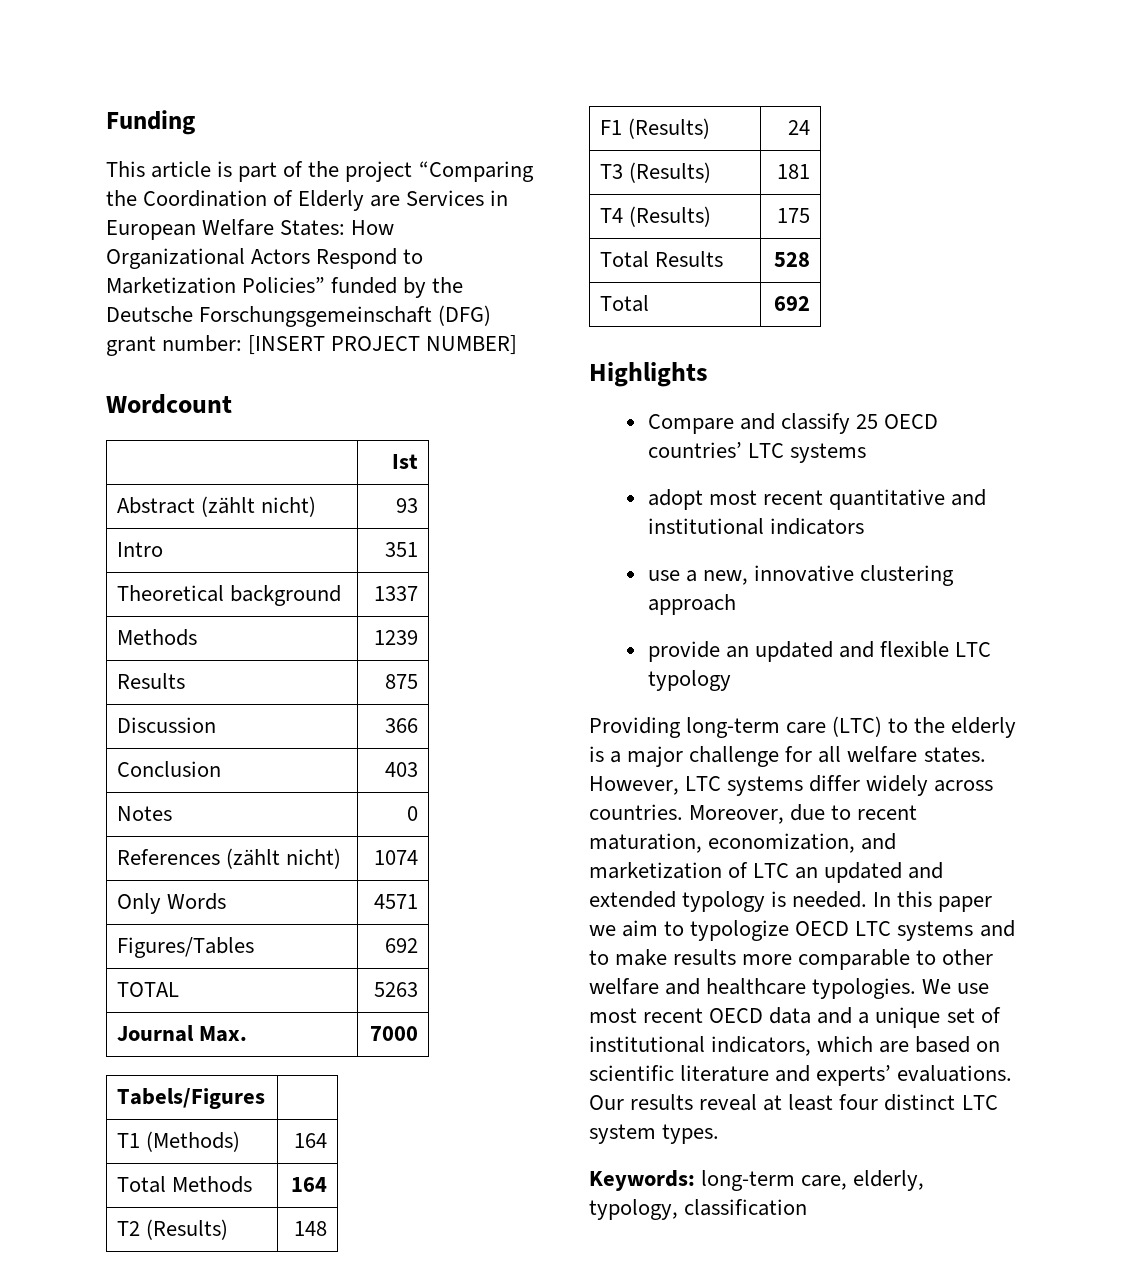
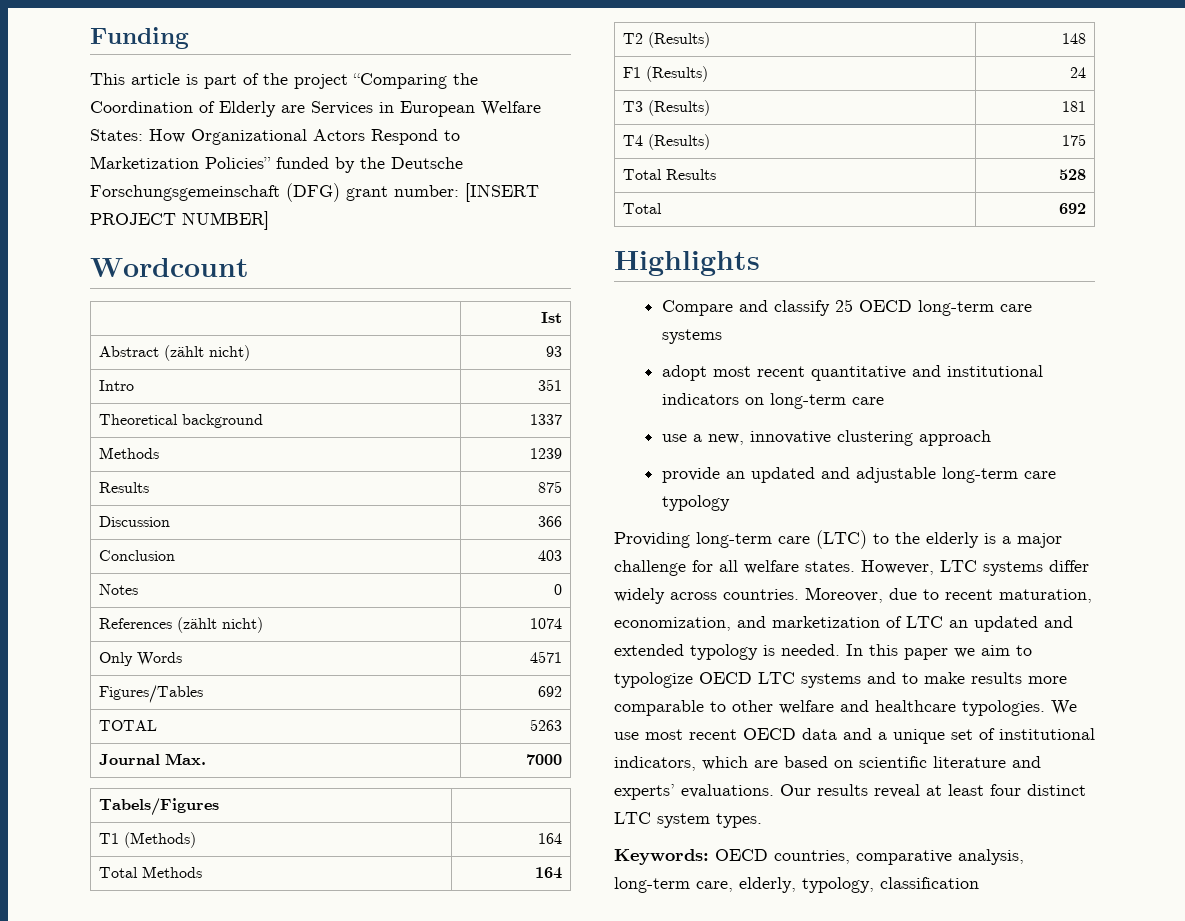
- Compare and classify 25 OECD countries’ LTC systems
+ Compare and classify 25 OECD long-term care systems
- adopt most recent quantitative and institutional indicators
+ adopt most recent quantitative and institutional indicators on long-term care
- provide an updated and flexible LTC typology
+ provide an updated and adjustable long-term care typology
- Keywords: long-term care, elderly, typology, classification
+ Keywords: OECD countries, comparative analysis, long-term care, elderly, typology, classification

